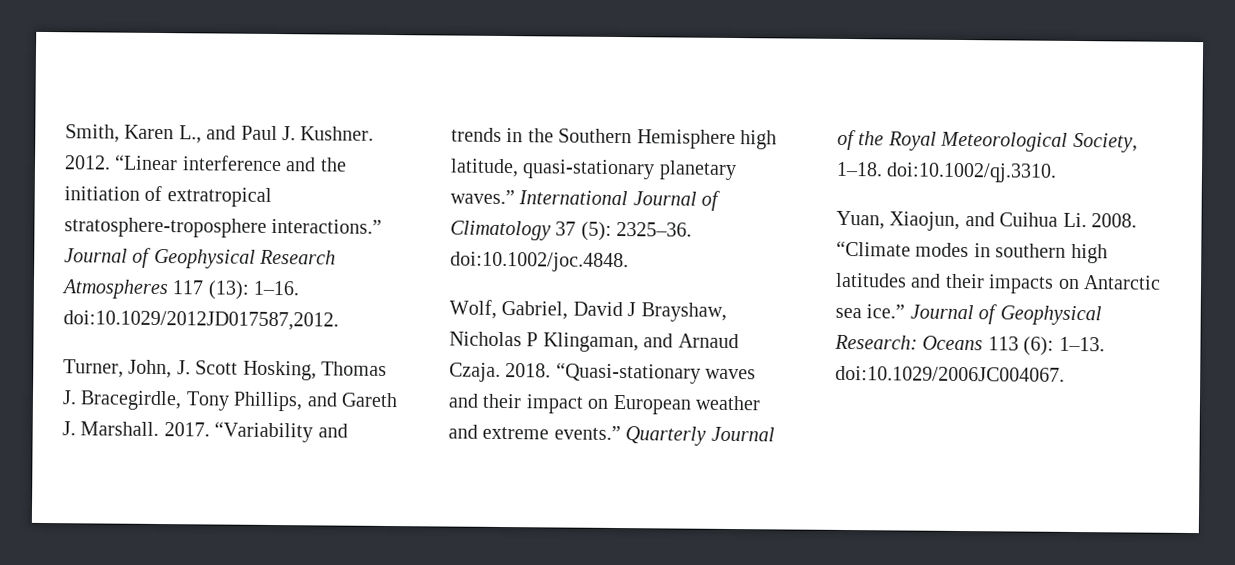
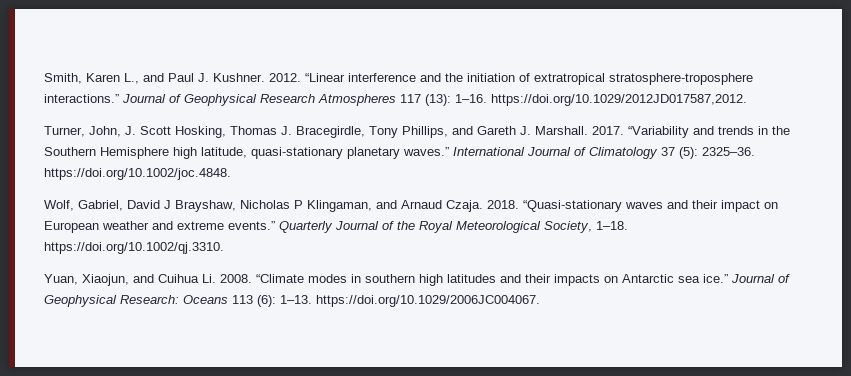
- Journal of Geophysical Research Atmospheres 117 (13): 1–16. doi:10.1029/2012JD017587,2012.
+ Journal of Geophysical Research Atmospheres 117 (13): 1–16. https://doi.org/10.1029/2012JD017587,2012.
- International Journal of Climatology 37 (5): 2325–36. doi:10.1002/joc.4848.
+ International Journal of Climatology 37 (5): 2325–36. https://doi.org/10.1002/joc.4848.
- Quarterly Journal of the Royal Meteorological Society, 1–18. doi:10.1002/qj.3310.
+ Quarterly Journal of the Royal Meteorological Society, 1–18. https://doi.org/10.1002/qj.3310.
- Journal of Geophysical Research: Oceans 113 (6): 1–13. doi:10.1029/2006JC004067.
+ Journal of Geophysical Research: Oceans 113 (6): 1–13. https://doi.org/10.1029/2006JC004067.

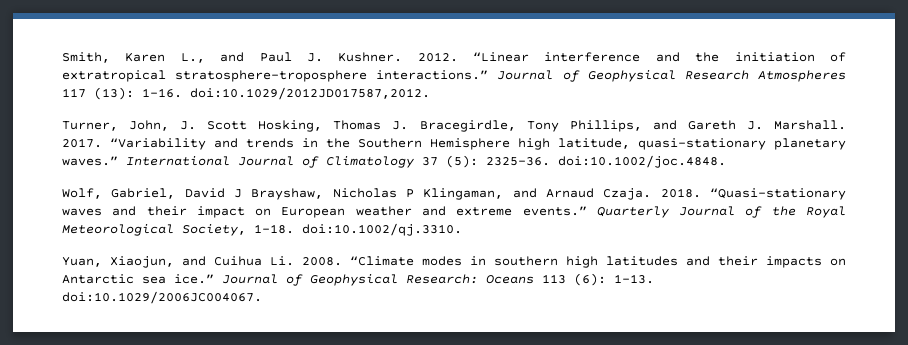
- Journal of Geophysical Research Atmospheres 117 (13): 1–16. https://doi.org/10.1029/2012JD017587,2012.
+ Journal of Geophysical Research Atmospheres 117 (13): 1–16. doi:10.1029/2012JD017587,2012.
- International Journal of Climatology 37 (5): 2325–36. https://doi.org/10.1002/joc.4848.
+ International Journal of Climatology 37 (5): 2325–36. doi:10.1002/joc.4848.
- Quarterly Journal of the Royal Meteorological Society, 1–18. https://doi.org/10.1002/qj.3310.
+ Quarterly Journal of the Royal Meteorological Society, 1–18. doi:10.1002/qj.3310.
- Journal of Geophysical Research: Oceans 113 (6): 1–13. https://doi.org/10.1029/2006JC004067.
+ Journal of Geophysical Research: Oceans 113 (6): 1–13. doi:10.1029/2006JC004067.

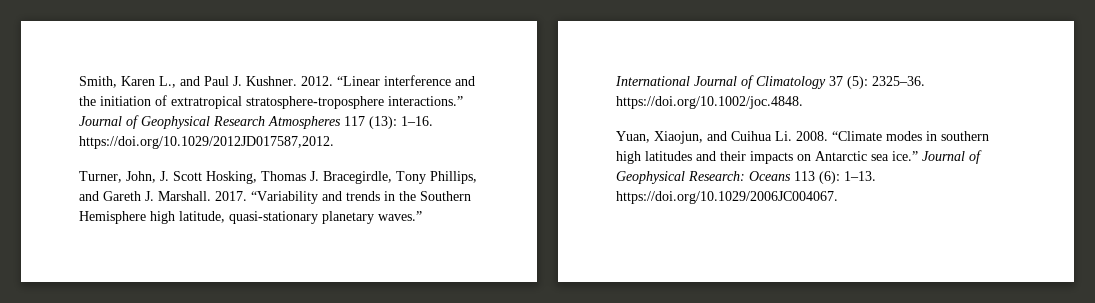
- Journal of Geophysical Research Atmospheres 117 (13): 1–16. doi:10.1029/2012JD017587,2012.
+ Journal of Geophysical Research Atmospheres 117 (13): 1–16. https://doi.org/10.1029/2012JD017587,2012.
- International Journal of Climatology 37 (5): 2325–36. doi:10.1002/joc.4848.
- Wolf, Gabriel, David J Brayshaw, Nicholas P Klingaman, and Arnaud Czaja. 2018. “Quasi-stationary waves and their impact on European weather and extreme events.” Quarterly Journal of the Royal Meteorological Society, 1–18. doi:10.1002/qj.3310.
+ International Journal of Climatology 37 (5): 2325–36. https://doi.org/10.1002/joc.4848.
- Journal of Geophysical Research: Oceans 113 (6): 1–13. doi:10.1029/2006JC004067.
+ Journal of Geophysical Research: Oceans 113 (6): 1–13. https://doi.org/10.1029/2006JC004067.

